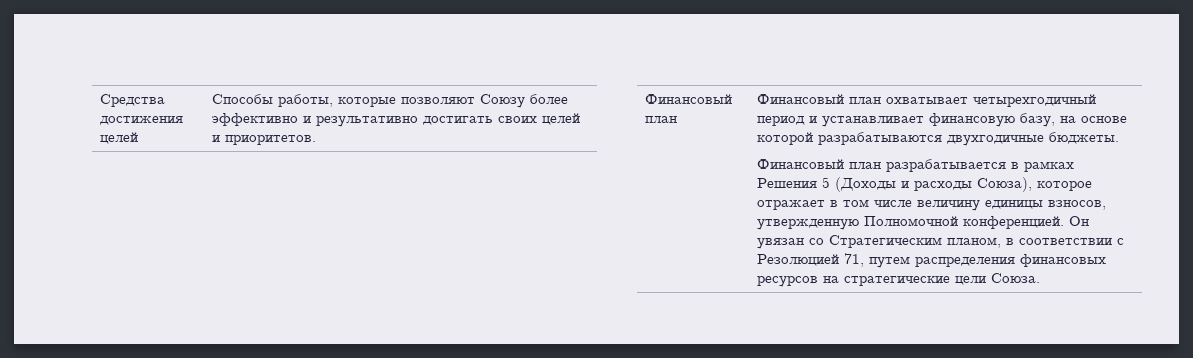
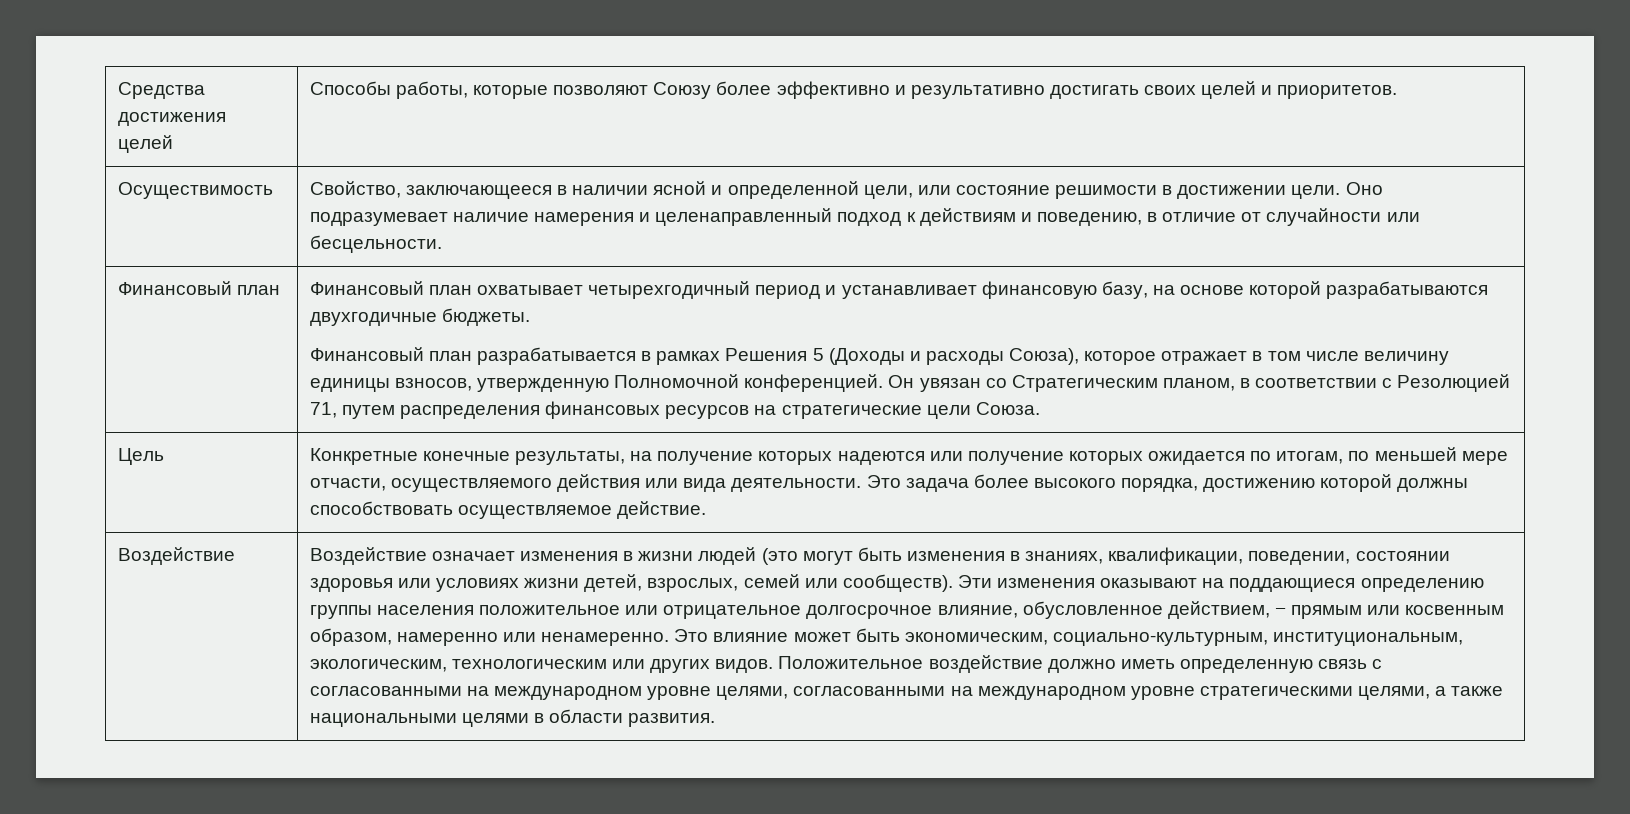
+ Осуществимость | Свойство, заключающееся в наличии ясной и определенной цели, или состояние решимости в достижении цели. Оно подразумевает наличие намерения и целенаправленный подход к действиям и поведению, в отличие от случайности или бесцельности.
+ Цель | Конкретные конечные результаты, на получение которых надеются или получение которых ожидается по итогам, по меньшей мере отчасти, осуществляемого действия или вида деятельности. Это задача более высокого порядка, достижению которой должны способствовать осуществляемое действие.
+ Воздействие | Воздействие означает изменения в жизни людей (это могут быть изменения в знаниях, квалификации, поведении, состоянии здоровья или условиях жизни детей, взрослых, семей или сообществ). Эти изменения оказывают на поддающиеся определению группы населения положительное или отрицательное долгосрочное влияние, обусловленное действием, − прямым или косвенным образом, намеренно или ненамеренно. Это влияние может быть экономическим, социально-культурным, институциональным, экологическим, технологическим или других видов. Положительное воздействие должно иметь определенную связь с согласованными на международном уровне целями, согласованными на международном уровне стратегическими целями, а также национальными целями в области развития.

